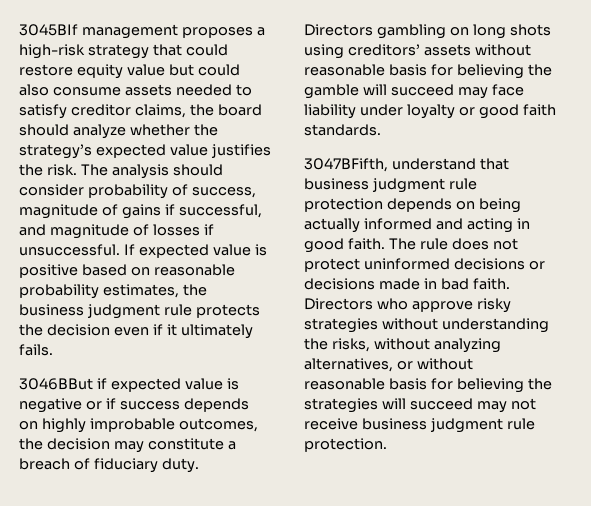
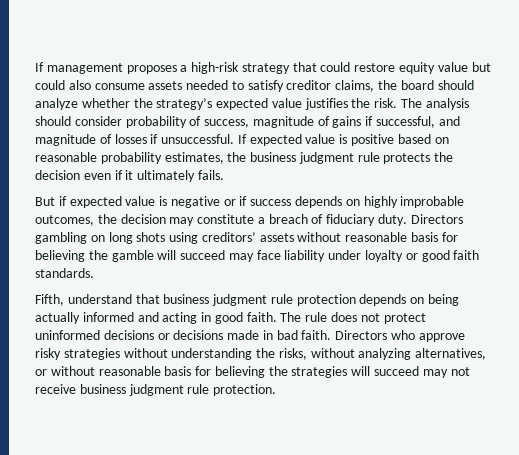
- 3045BIf management proposes a high-risk strategy that could restore equity value but could also consume assets needed to satisfy creditor claims, the board should analyze whether the strategy’s expected value justifies the risk.
+ If management proposes a high-risk strategy that could restore equity value but could also consume assets needed to satisfy creditor claims, the board should analyze whether the strategy’s expected value justifies the risk.
- 3046BBut if expected value is negative or if success depends on highly improbable outcomes, the decision may constitute a breach of fiduciary duty.
+ But if expected value is negative or if success depends on highly improbable outcomes, the decision may constitute a breach of fiduciary duty.
- 3047BFifth, understand that business judgment rule protection depends on being actually informed and acting in good faith.
+ Fifth, understand that business judgment rule protection depends on being actually informed and acting in good faith.

